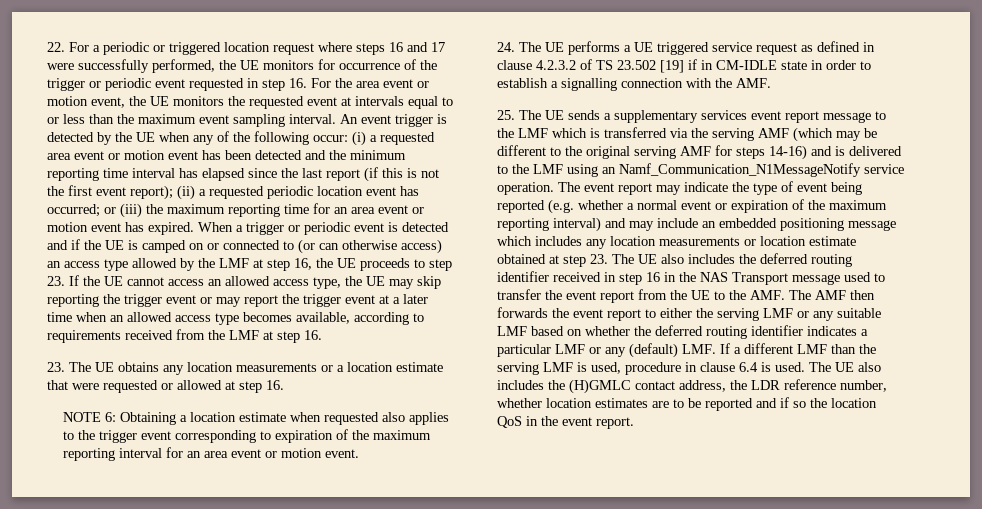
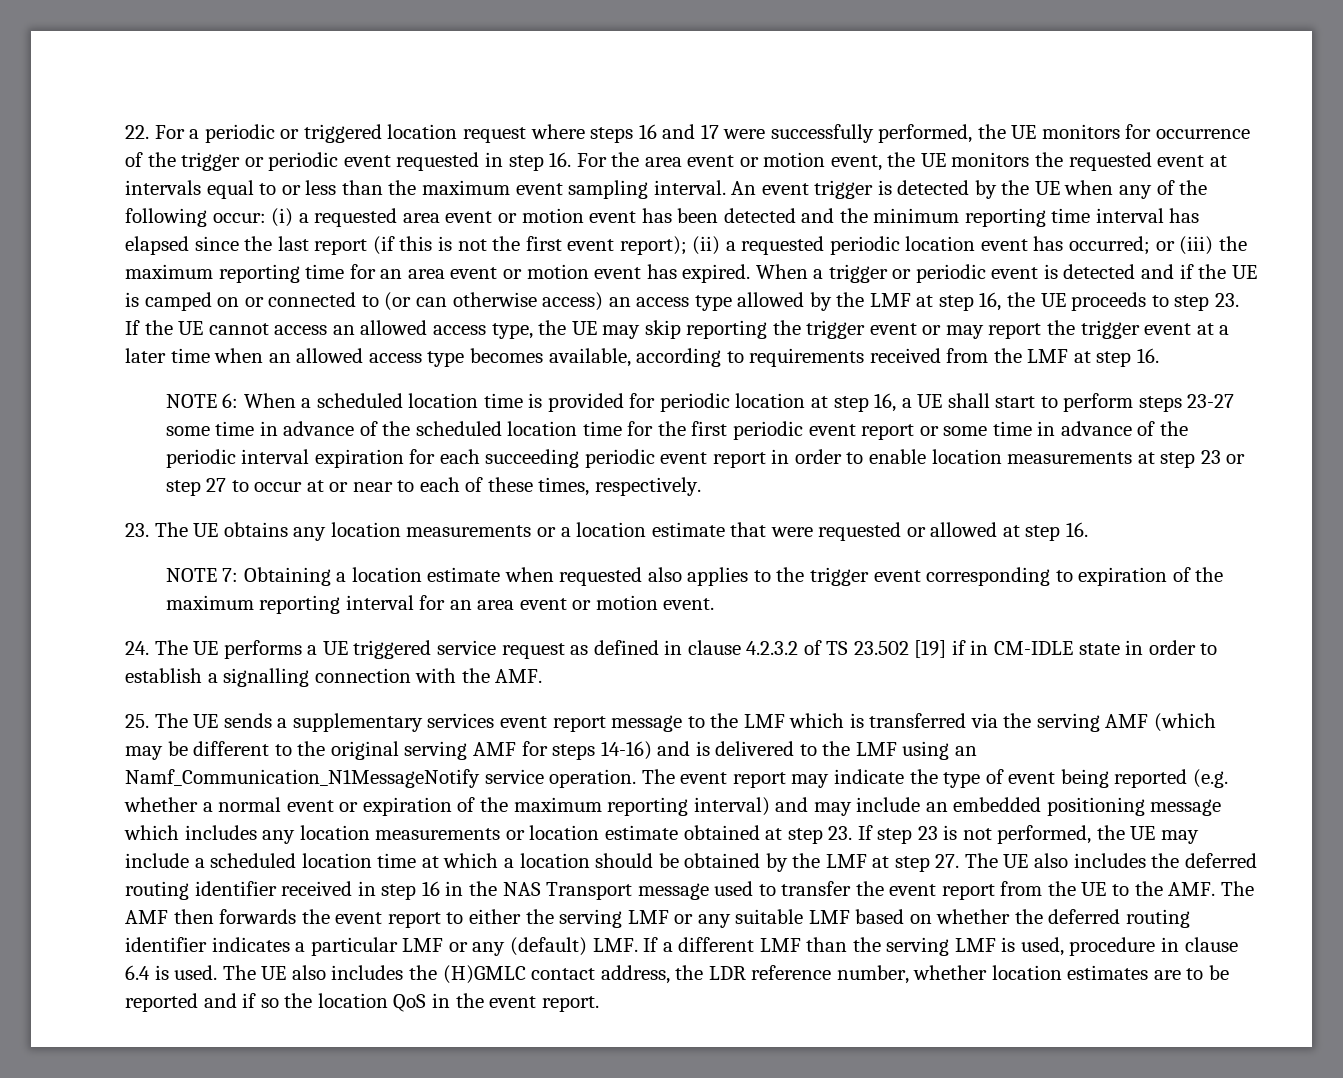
+ NOTE 6: When a scheduled location time is provided for periodic location at step 16, a UE shall start to perform steps 23-27 some time in advance of the scheduled location time for the first periodic event report or some time in advance of the periodic interval expiration for each succeeding periodic event report in order to enable location measurements at step 23 or step 27 to occur at or near to each of these times, respectively.
- NOTE 6: Obtaining a location estimate when requested also applies to the trigger event corresponding to expiration of the maximum reporting interval for an area event or motion event.
+ NOTE 7: Obtaining a location estimate when requested also applies to the trigger event corresponding to expiration of the maximum reporting interval for an area event or motion event.
- The event report may indicate the type of event being reported (e.g. whether a normal event or expiration of the maximum reporting interval) and may include an embedded positioning message which includes any location measurements or location estimate obtained at step 23. The UE also includes the deferred routing identifier received in step 16 in the NAS Transport message used to transfer the event report from the UE to the AMF. The AMF then forwards the event report to either the serving LMF or any suitable LMF based on whether the deferred routing identifier indicates a particular LMF or any (default) LMF. If a different LMF than the serving LMF is used, procedure in clause 6.4 is used.
+ The event report may indicate the type of event being reported (e.g. whether a normal event or expiration of the maximum reporting interval) and may include an embedded positioning message which includes any location measurements or location estimate obtained at step 23. If step 23 is not performed, the UE may include a scheduled location time at which a location should be obtained by the LMF at step 27. The UE also includes the deferred routing identifier received in step 16 in the NAS Transport message used to transfer the event report from the UE to the AMF. The AMF then forwards the event report to either the serving LMF or any suitable LMF based on whether the deferred routing identifier indicates a particular LMF or any (default) LMF. If a different LMF than the serving LMF is used, procedure in clause 6.4 is used.

